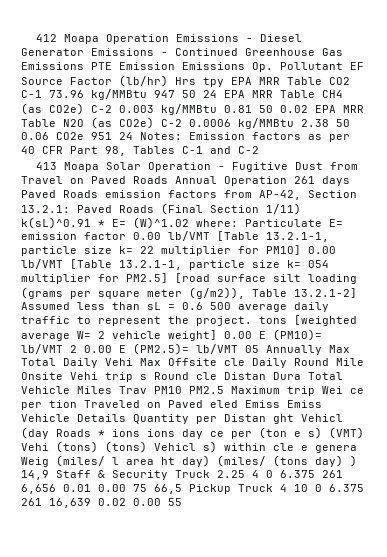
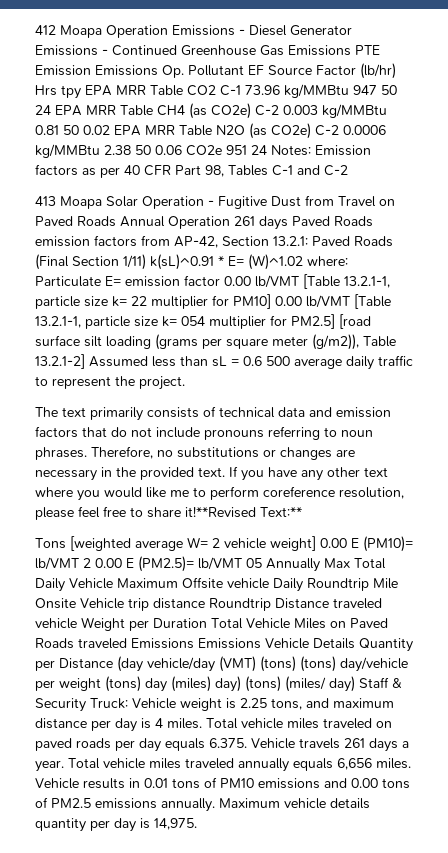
- Particulate E= emission factor 0.00 lb/VMT [Table 13.2.1-1, particle size k= 22 multiplier for PM10] 0.00 lb/VMT [Table 13.2.1-1, particle size k= 054 multiplier for PM2.5] [road surface silt loading (grams per square meter (g/m2)), Table 13.2.1-2] Assumed less than sL = 0.6 500 average daily traffic to represent the project. tons [weighted average W= 2 vehicle weight] 0.00 E (PM10)= lb/VMT 2 0.00 E (PM2.5)= lb/VMT 05 Annually Max Total Daily Vehi Max Offsite cle Daily Round Mile Onsite Vehi trip s Round cle Distan Dura Total Vehicle Miles Trav PM10 PM2.5 Maximum trip Wei ce per tion Traveled on Paved eled Emiss Emiss Vehicle Details Quantity per Distan ght Vehicl (day Roads * ions ions day ce per (ton e s) (VMT) Vehi (tons) (tons) Vehicl s) within cle e genera Weig (miles/ l area ht day) (miles/ (tons day) ) 14,9 Staff & Security Truck 2.25 4 0 6.375 261 6,656 0.01 0.00 75 66,5 Pickup Truck 4 10 0 6.375 261 16,639 0.02 0.00 55
+ Particulate E= emission factor 0.00 lb/VMT [Table 13.2.1-1, particle size k= 22 multiplier for PM10] 0.00 lb/VMT [Table 13.2.1-1, particle size k= 054 multiplier for PM2.5] [road surface silt loading (grams per square meter (g/m2)), Table 13.2.1-2] Assumed less than sL = 0.6 500 average daily traffic to represent the project.
+ The text primarily consists of technical data and emission factors that do not include pronouns referring to noun phrases. Therefore, no substitutions or changes are necessary in the provided text. If you have any other text where you would like me to perform coreference resolution, please feel free to share it!**Revised Text:**
+ Tons [weighted average W= 2 vehicle weight] 0.00 E (PM10)= lb/VMT 2 0.00 E (PM2.5)= lb/VMT 05 Annually Max Total Daily Vehicle Maximum Offsite vehicle Daily Roundtrip Mile Onsite Vehicle trip distance Roundtrip Distance traveled vehicle Weight per Duration Total Vehicle Miles on Paved Roads traveled Emissions Emissions Vehicle Details Quantity per Distance (day vehicle/day (VMT) (tons) (tons) day/vehicle per weight (tons) day (miles) day) (tons) (miles/ day) Staff & Security Truck: Vehicle weight is 2.25 tons, and maximum distance per day is 4 miles. Total vehicle miles traveled on paved roads per day equals 6.375. Vehicle travels 261 days a year. Total vehicle miles traveled annually equals 6,656 miles. Vehicle results in 0.01 tons of PM10 emissions and 0.00 tons of PM2.5 emissions annually. Maximum vehicle details quantity per day is 14,975.

